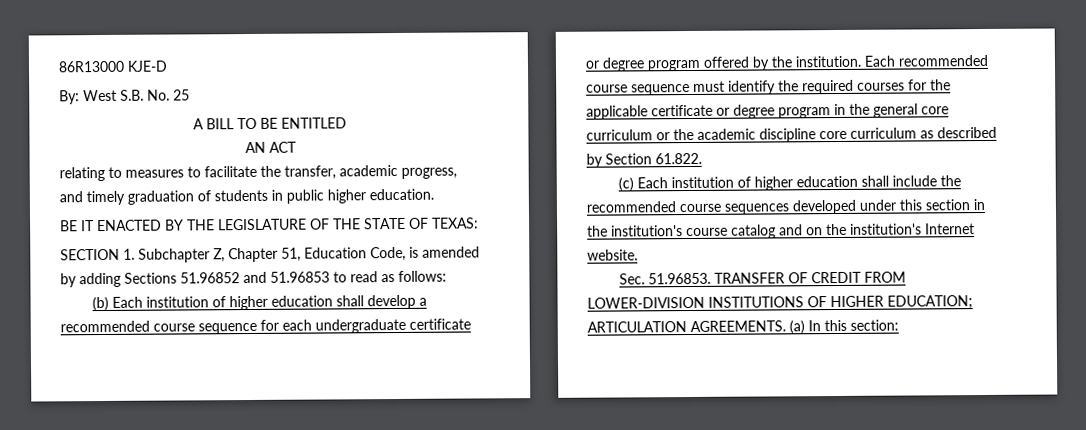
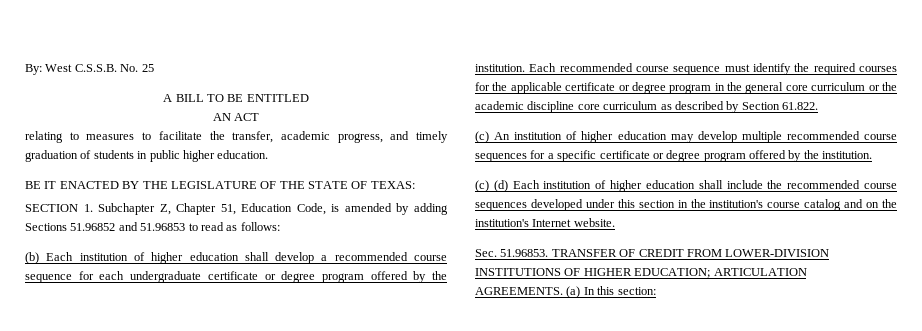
- 86R13000 KJE-D
- By: West S.B. No. 25
+ By: West C.S.S.B. No. 25
- (c) Each institution of higher education shall include the recommended course sequences developed under this section in the institution's course catalog and on the institution's Internet website.
+ (c) An institution of higher education may develop multiple recommended course sequences for a specific certificate or degree program offered by the institution.
+ (c) (d) Each institution of higher education shall include the recommended course sequences developed under this section in the institution's course catalog and on the institution's Internet website.

